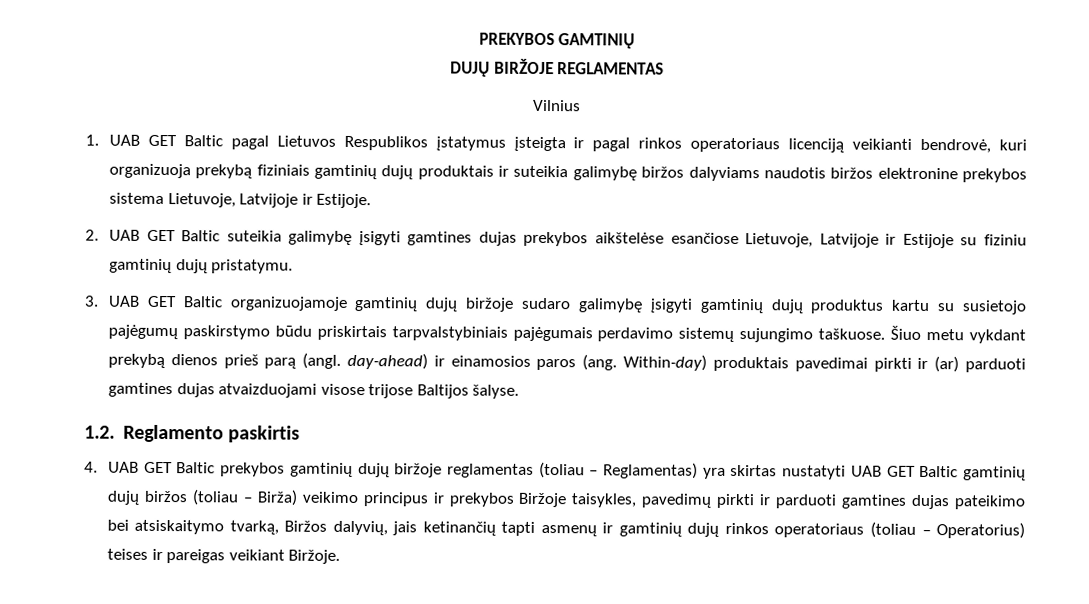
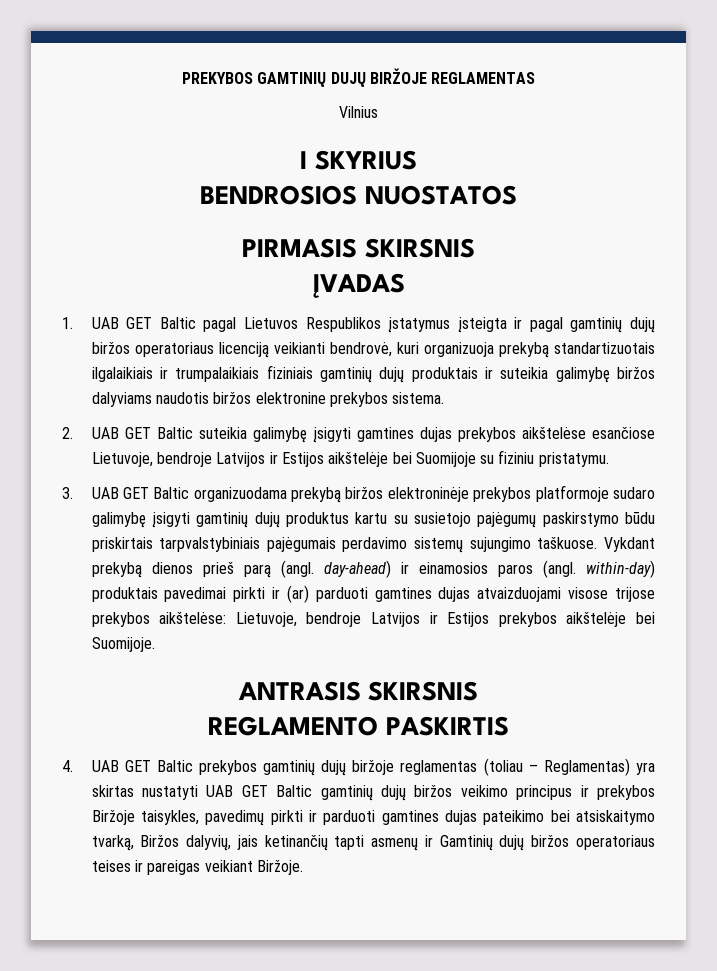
- PREKYBOS GAMTINIŲ
- DUJŲ BIRŽOJE REGLAMENTAS
+ PREKYBOS GAMTINIŲ DUJŲ BIRŽOJE REGLAMENTAS
+ I SKYRIUS
+ BENDROSIOS NUOSTATOS
+ PIRMASIS SKIRSNIS
+ ĮVADAS
- 1. UAB GET Baltic pagal Lietuvos Respublikos įstatymus įsteigta ir pagal rinkos operatoriaus licenciją veikianti bendrovė, kuri organizuoja prekybą fiziniais gamtinių dujų produktais ir suteikia galimybę biržos dalyviams naudotis biržos elektronine prekybos sistema Lietuvoje, Latvijoje ir Estijoje.
+ 1. UAB GET Baltic pagal Lietuvos Respublikos įstatymus įsteigta ir pagal gamtinių dujų biržos operatoriaus licenciją veikianti bendrovė, kuri organizuoja prekybą standartizuotais ilgalaikiais ir trumpalaikiais fiziniais gamtinių dujų produktais ir suteikia galimybę biržos dalyviams naudotis biržos elektronine prekybos sistema.
- 2. UAB GET Baltic suteikia galimybę įsigyti gamtines dujas prekybos aikštelėse esančiose Lietuvoje, Latvijoje ir Estijoje su fiziniu gamtinių dujų pristatymu.
+ 2. UAB GET Baltic suteikia galimybę įsigyti gamtines dujas prekybos aikštelėse esančiose Lietuvoje, bendroje Latvijos ir Estijos aikštelėje bei Suomijoje su fiziniu pristatymu.
- 3. UAB GET Baltic organizuojamoje gamtinių dujų biržoje sudaro galimybę įsigyti gamtinių dujų produktus kartu su susietojo pajėgumų paskirstymo būdu priskirtais tarpvalstybiniais pajėgumais perdavimo sistemų sujungimo taškuose.
+ 3. UAB GET Baltic organizuodama prekybą biržos elektroninėje prekybos platformoje sudaro galimybę įsigyti gamtinių dujų produktus kartu su susietojo pajėgumų paskirstymo būdu priskirtais tarpvalstybiniais pajėgumais perdavimo sistemų sujungimo taškuose.
- Šiuo metu vykdant prekybą dienos prieš parą (angl. day-ahead) ir einamosios paros (ang. Within-day) produktais pavedimai pirkti ir (ar) parduoti gamtines dujas atvaizduojami visose trijose Baltijos šalyse.
- 1.2. Reglamento paskirtis
+ Vykdant prekybą dienos prieš parą (angl. day-ahead) ir einamosios paros (angl. within-day) produktais pavedimai pirkti ir (ar) parduoti gamtines dujas atvaizduojami visose trijose prekybos aikštelėse: Lietuvoje, bendroje Latvijos ir Estijos prekybos aikštelėje bei Suomijoje.
+ ANTRASIS SKIRSNIS
+ REGLAMENTO PASKIRTIS
- 4. UAB GET Baltic prekybos gamtinių dujų biržoje reglamentas (toliau – Reglamentas) yra skirtas nustatyti UAB GET Baltic gamtinių dujų biržos (toliau – Birža) veikimo principus ir prekybos Biržoje taisykles, pavedimų pirkti ir parduoti gamtines dujas pateikimo bei atsiskaitymo tvarką, Biržos dalyvių, jais ketinančių tapti asmenų ir gamtinių dujų rinkos operatoriaus (toliau – Operatorius) teises ir pareigas veikiant Biržoje.
+ 4. UAB GET Baltic prekybos gamtinių dujų biržoje reglamentas (toliau – Reglamentas) yra skirtas nustatyti UAB GET Baltic gamtinių dujų biržos veikimo principus ir prekybos Biržoje taisykles, pavedimų pirkti ir parduoti gamtines dujas pateikimo bei atsiskaitymo tvarką, Biržos dalyvių, jais ketinančių tapti asmenų ir Gamtinių dujų biržos operatoriaus teises ir pareigas veikiant Biržoje.

